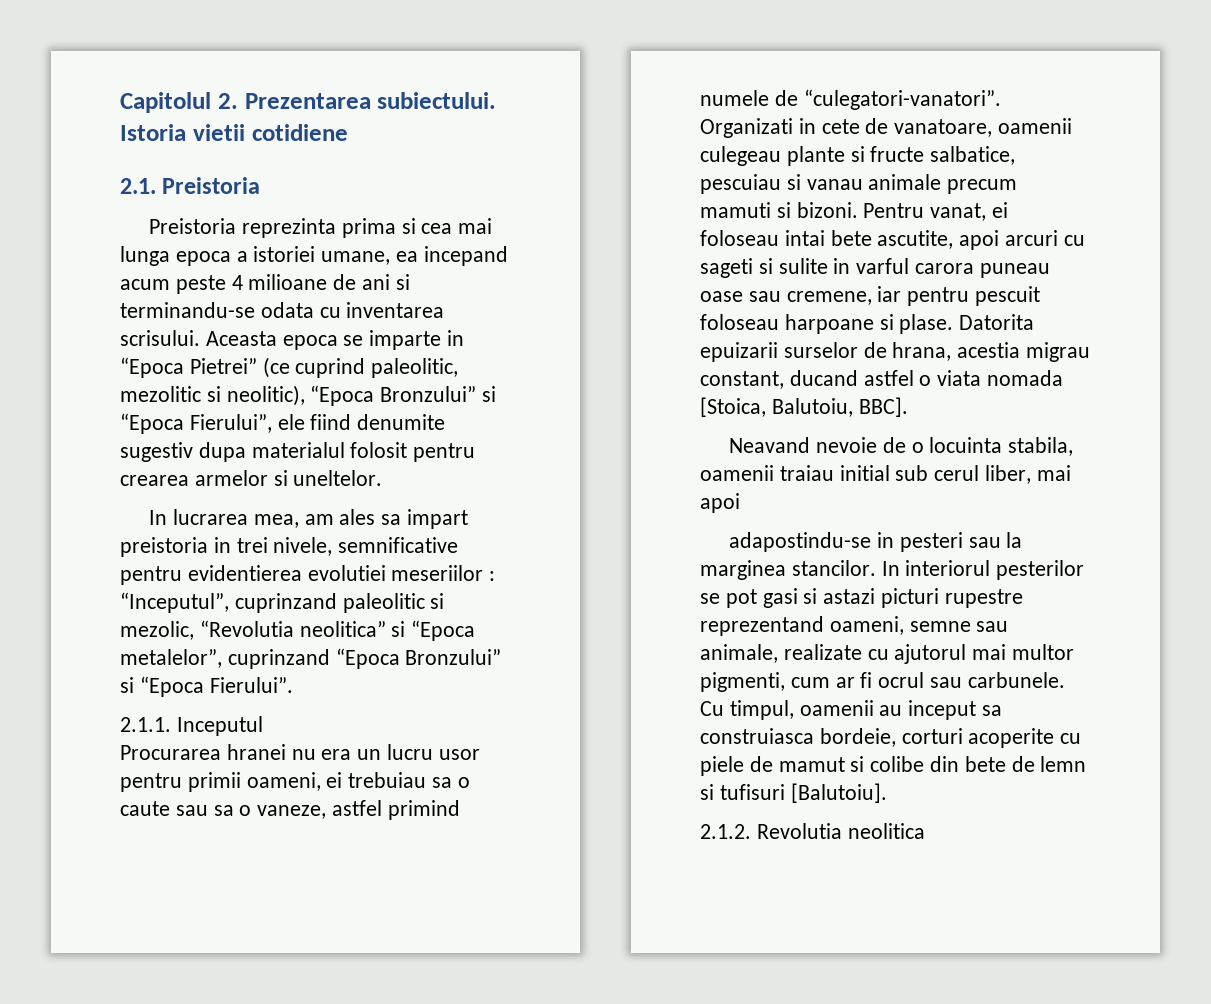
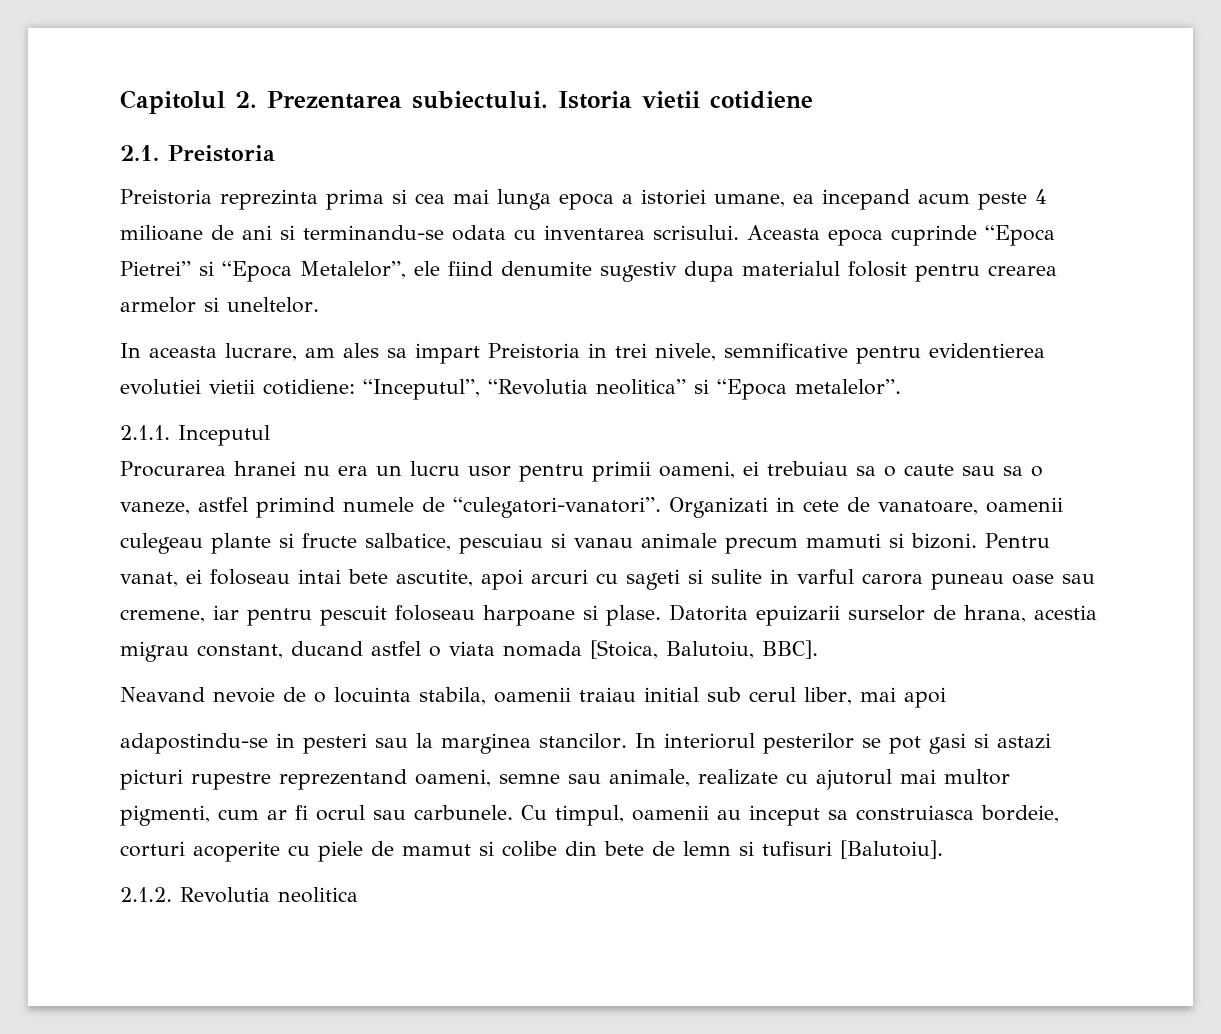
- Aceasta epoca se imparte in “Epoca Pietrei” (ce cuprind paleolitic, mezolitic si neolitic), “Epoca Bronzului” si “Epoca Fierului”, ele fiind denumite sugestiv dupa materialul folosit pentru crearea armelor si uneltelor.
+ Aceasta epoca cuprinde “Epoca Pietrei” si “Epoca Metalelor”, ele fiind denumite sugestiv dupa materialul folosit pentru crearea armelor si uneltelor.
- In lucrarea mea, am ales sa impart preistoria in trei nivele, semnificative pentru evidentierea evolutiei meseriilor : “Inceputul”, cuprinzand paleolitic si mezolic, “Revolutia neolitica” si “Epoca metalelor”, cuprinzand “Epoca Bronzului” si “Epoca Fierului”.
+ In aceasta lucrare, am ales sa impart Preistoria in trei nivele, semnificative pentru evidentierea evolutiei vietii cotidiene: “Inceputul”, “Revolutia neolitica” si “Epoca metalelor”.

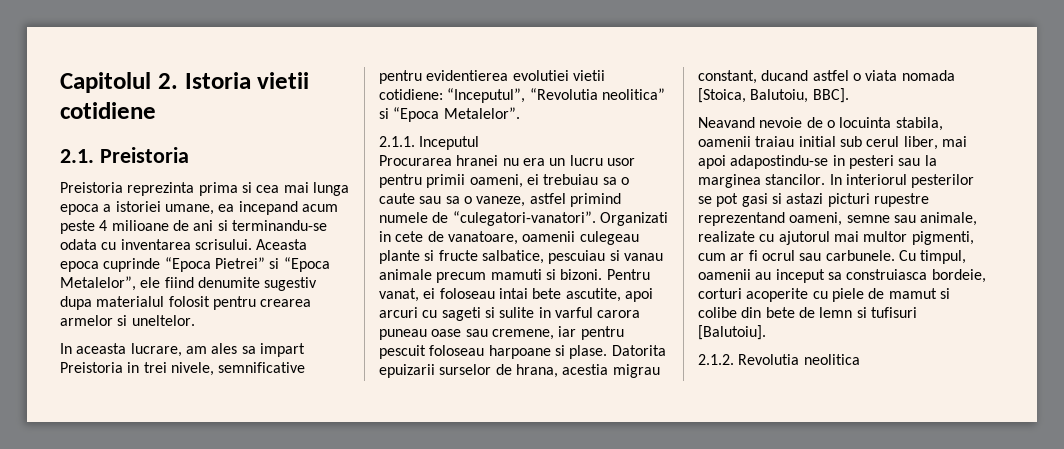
- Capitolul 2. Prezentarea subiectului. Istoria vietii cotidiene
+ Capitolul 2. Istoria vietii cotidiene
- In aceasta lucrare, am ales sa impart Preistoria in trei nivele, semnificative pentru evidentierea evolutiei vietii cotidiene: “Inceputul”, “Revolutia neolitica” si “Epoca metalelor”.
+ In aceasta lucrare, am ales sa impart Preistoria in trei nivele, semnificative pentru evidentierea evolutiei vietii cotidiene: “Inceputul”, “Revolutia neolitica” si “Epoca Metalelor”.
- Neavand nevoie de o locuinta stabila, oamenii traiau initial sub cerul liber, mai apoi
- adapostindu-se in pesteri sau la marginea stancilor.
+ Neavand nevoie de o locuinta stabila, oamenii traiau initial sub cerul liber, mai apoi adapostindu-se in pesteri sau la marginea stancilor.

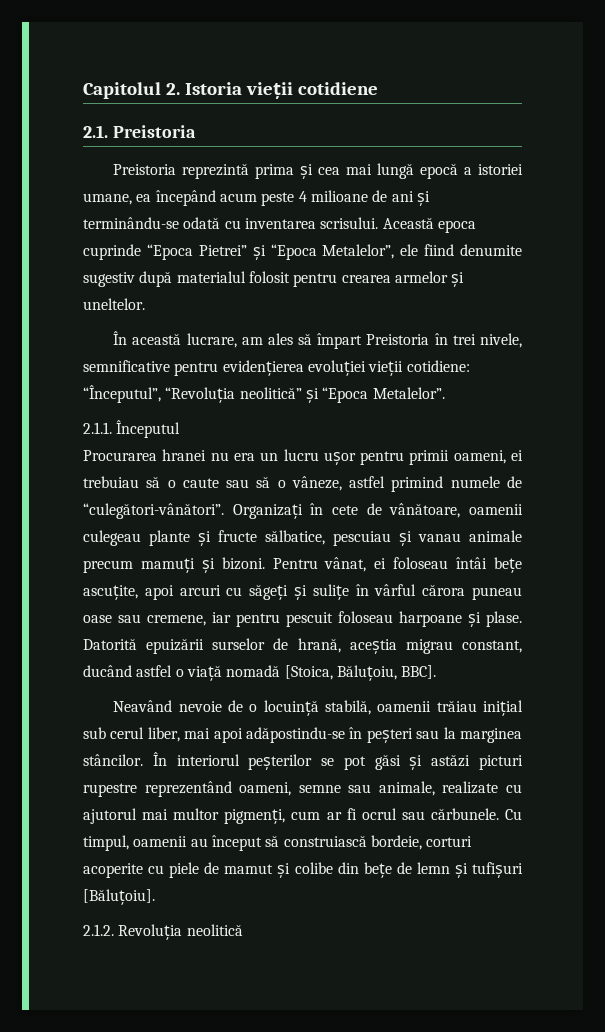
- Capitolul 2. Istoria vietii cotidiene
+ Capitolul 2. Istoria vieții cotidiene
- Preistoria reprezinta prima si cea mai lunga epoca a istoriei umane, ea incepand acum peste 4 milioane de ani si terminandu-se odata cu inventarea scrisului.
+ Preistoria reprezintă prima și cea mai lungă epocă a istoriei umane, ea începând acum peste 4 milioane de ani și terminându-se odată cu inventarea scrisului.
- Aceasta epoca cuprinde “Epoca Pietrei” si “Epoca Metalelor”, ele fiind denumite sugestiv dupa materialul folosit pentru crearea armelor si uneltelor.
+ Această epoca cuprinde “Epoca Pietrei” și “Epoca Metalelor”, ele fiind denumite sugestiv după materialul folosit pentru crearea armelor și uneltelor.
- In aceasta lucrare, am ales sa impart Preistoria in trei nivele, semnificative pentru evidentierea evolutiei vietii cotidiene: “Inceputul”, “Revolutia neolitica” si “Epoca Metalelor”.
+ În această lucrare, am ales să împart Preistoria în trei nivele, semnificative pentru evidențierea evoluției vieții cotidiene: “Începutul”, “Revoluția neolitică” și “Epoca Metalelor”.
- 2.1.1. Inceputul
+ 2.1.1. Începutul
- Procurarea hranei nu era un lucru usor pentru primii oameni, ei trebuiau sa o caute sau sa o vaneze, astfel primind numele de “culegatori-vanatori”. Organizati in cete de vanatoare, oamenii culegeau plante si fructe salbatice, pescuiau si vanau animale precum mamuti si bizoni.
+ Procurarea hranei nu era un lucru ușor pentru primii oameni, ei trebuiau să o caute sau să o vâneze, astfel primind numele de “culegători-vânători”. Organizați în cete de vânătoare, oamenii culegeau plante și fructe sălbatice, pescuiau și vanau animale precum mamuți și bizoni.
- Pentru vanat, ei foloseau intai bete ascutite, apoi arcuri cu sageti si sulite in varful carora puneau oase sau cremene, iar pentru pescuit foloseau harpoane si plase. Datorita epuizarii surselor de hrana, acestia migrau constant, ducand astfel o viata nomada [Stoica, Balutoiu, BBC].
+ Pentru vânat, ei foloseau întâi bețe ascuțite, apoi arcuri cu săgeți și sulițe în vârful cărora puneau oase sau cremene, iar pentru pescuit foloseau harpoane și plase. Datorită epuizării surselor de hrană, aceștia migrau constant, ducând astfel o viață nomadă [Stoica, Băluțoiu, BBC].
- Neavand nevoie de o locuinta stabila, oamenii traiau initial sub cerul liber, mai apoi adapostindu-se in pesteri sau la marginea stancilor. In interiorul pesterilor se pot gasi si astazi picturi rupestre reprezentand oameni, semne sau animale, realizate cu ajutorul mai multor pigmenti, cum ar fi ocrul sau carbunele.
+ Neavând nevoie de o locuință stabilă, oamenii trăiau inițial sub cerul liber, mai apoi adăpostindu-se în peșteri sau la marginea stâncilor. În interiorul peșterilor se pot găsi și astăzi picturi rupestre reprezentând oameni, semne sau animale, realizate cu ajutorul mai multor pigmenți, cum ar fi ocrul sau cărbunele.
- Cu timpul, oamenii au inceput sa construiasca bordeie, corturi acoperite cu piele de mamut si colibe din bete de lemn si tufisuri [Balutoiu].
+ Cu timpul, oamenii au început să construiască bordeie, corturi acoperite cu piele de mamut și colibe din bețe de lemn și tufișuri [Băluțoiu].
- 2.1.2. Revolutia neolitica
+ 2.1.2. Revoluția neolitică

